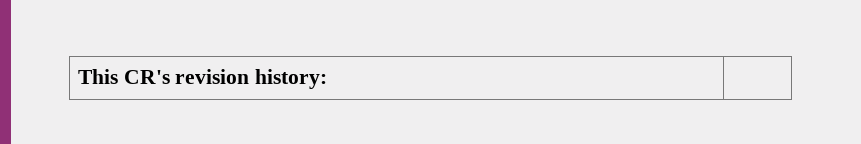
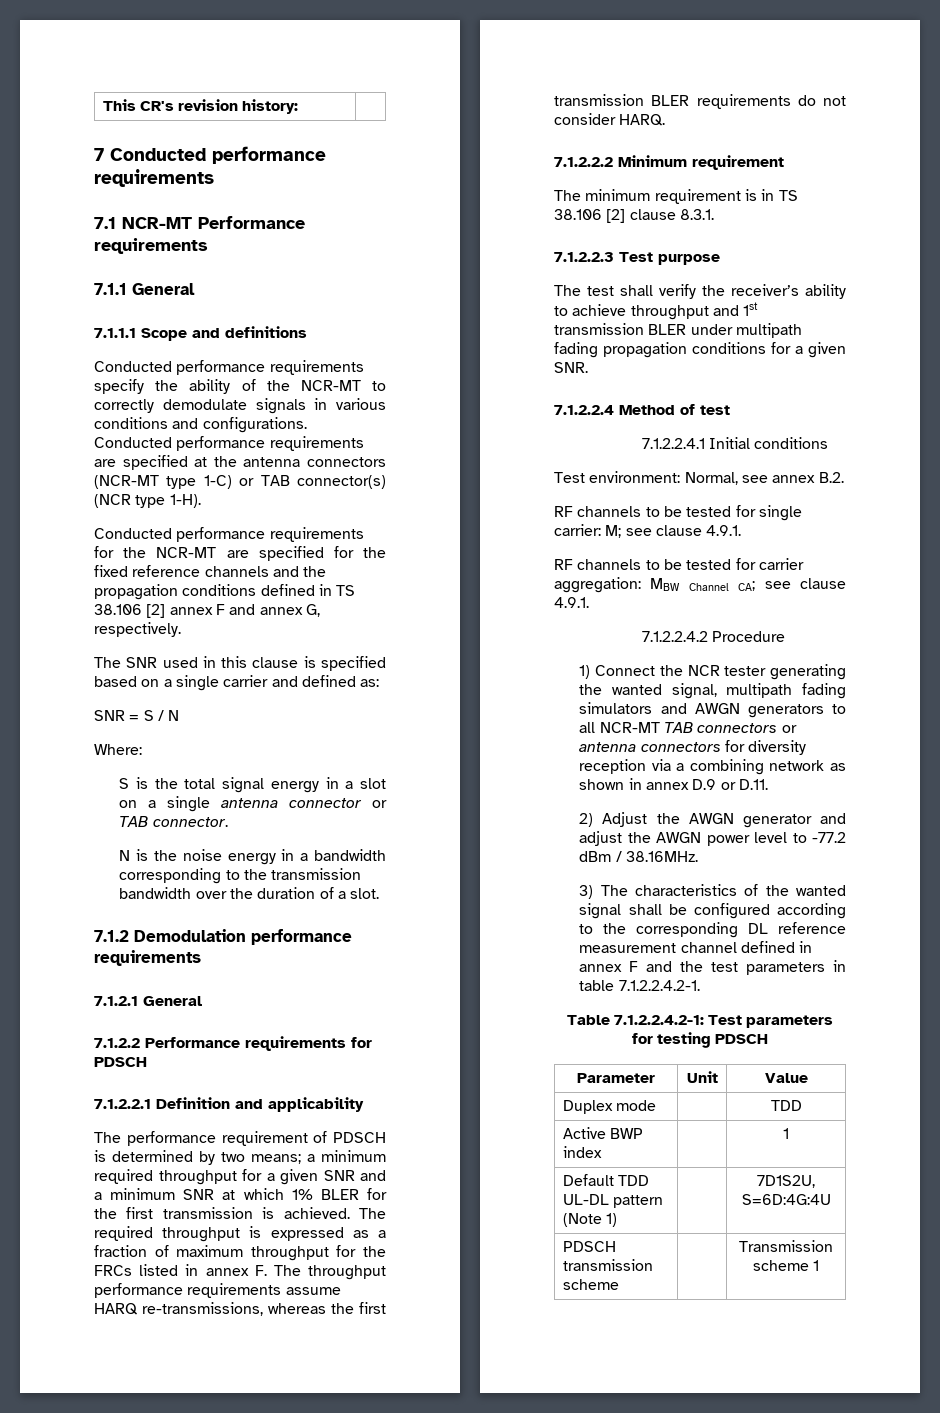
+ 7 Conducted performance requirements
+ 7.1 NCR-MT Performance requirements
+ 7.1.1 General
+ 7.1.1.1 Scope and definitions
+ Conducted performance requirements specify the ability of the NCR-MT to correctly demodulate signals in various conditions and configurations. Conducted performance requirements are specified at the antenna connectors (NCR-MT type 1-C) or TAB connector(s) (NCR type 1-H).
+ Conducted performance requirements for the NCR-MT are specified for the fixed reference channels and the propagation conditions defined in TS 38.106 [2] annex F and annex G, respectively.
+ The SNR used in this clause is specified based on a single carrier and defined as:
+ SNR = S / N
+ Where:
+ S is the total signal energy in a slot on a single antenna connector or TAB connector.
+ N is the noise energy in a bandwidth corresponding to the transmission bandwidth over the duration of a slot.
+ 7.1.2 Demodulation performance requirements
+ 7.1.2.1 General
+ 7.1.2.2 Performance requirements for PDSCH
+ 7.1.2.2.1 Definition and applicability
+ The performance requirement of PDSCH is determined by two means; a minimum required throughput for a given SNR and a minimum SNR at which 1% BLER for the first transmission is achieved. The required throughput is expressed as a fraction of maximum throughput for the FRCs listed in annex F. The throughput performance requirements assume HARQ re-transmissions, whereas the first transmission BLER requirements do not consider HARQ.
+ 7.1.2.2.2 Minimum requirement
+ The minimum requirement is in TS 38.106 [2] clause 8.3.1.
+ 7.1.2.2.3 Test purpose
+ The test shall verify the receiver’s ability to achieve throughput and 1st transmission BLER under multipath fading propagation conditions for a given SNR.
+ 7.1.2.2.4 Method of test
+ 7.1.2.2.4.1 Initial conditions
+ Test environment: Normal, see annex B.2.
+ RF channels to be tested for single carrier: M; see clause 4.9.1.
+ RF channels to be tested for carrier aggregation: MBW Channel CA; see clause 4.9.1.
+ 7.1.2.2.4.2 Procedure
+ 1) Connect the NCR tester generating the wanted signal, multipath fading simulators and AWGN generators to all NCR-MT TAB connectors or antenna connectors for diversity reception via a combining network as shown in annex D.9 or D.11.
+ 2) Adjust the AWGN generator and adjust the AWGN power level to -77.2 dBm / 38.16MHz.
+ 3) The characteristics of the wanted signal shall be configured according to the corresponding DL reference measurement channel defined in annex F and the test parameters in table 7.1.2.2.4.2-1.
+ Table 7.1.2.2.4.2-1: Test parameters for testing PDSCH
+ Parameter | Unit | Value
+ Duplex mode | | TDD
+ Active BWP index | | 1
+ Default TDD UL-DL pattern (Note 1) | | 7D1S2U, S=6D:4G:4U
+ PDSCH transmission scheme | | Transmission scheme 1

